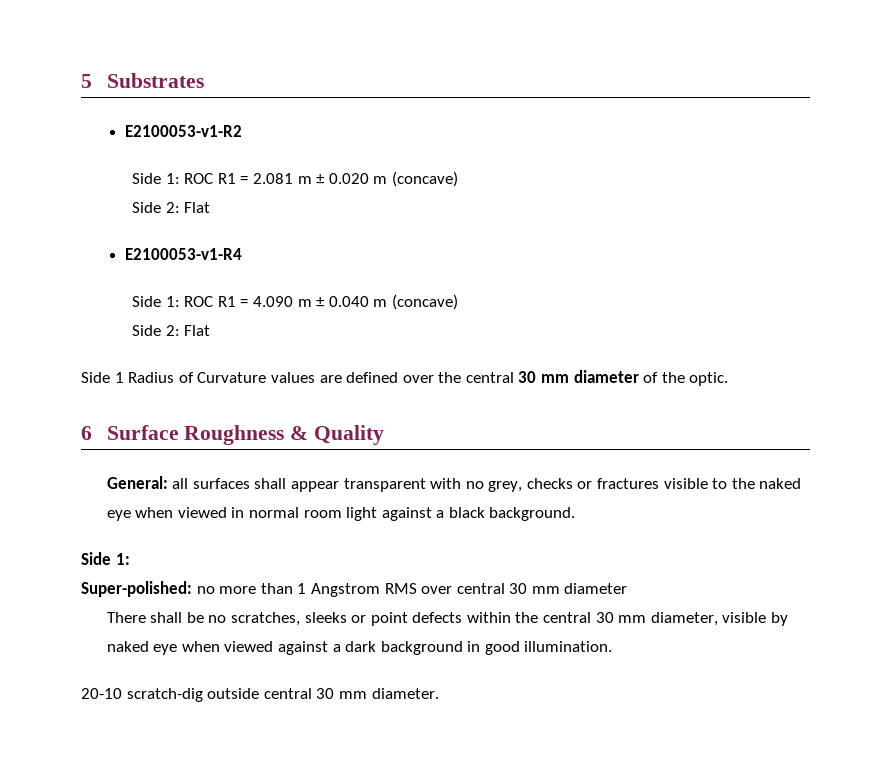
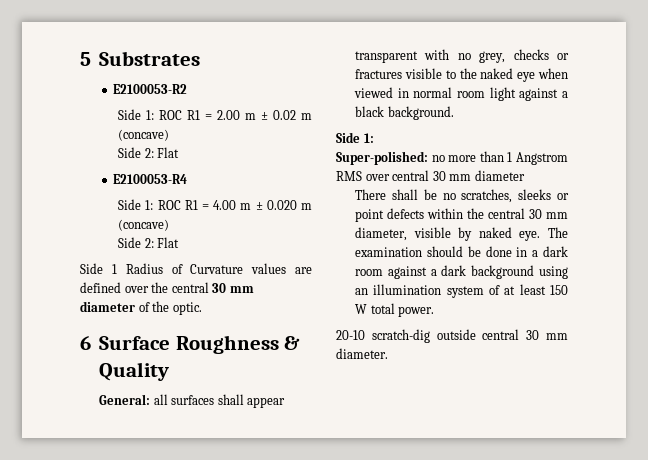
- E2100053-v1-R2
- Side 1: ROC R1 = 2.081 m ± 0.020 m (concave)
+ E2100053-R2
+ Side 1: ROC R1 = 2.00 m ± 0.02 m (concave)
  Side 2: Flat
- E2100053-v1-R4
- Side 1: ROC R1 = 4.090 m ± 0.040 m (concave)
+ E2100053-R4
+ Side 1: ROC R1 = 4.00 m ± 0.020 m (concave)
- There shall be no scratches, sleeks or point defects within the central 30 mm diameter, visible by naked eye when viewed against a dark background in good illumination.
+ There shall be no scratches, sleeks or point defects within the central 30 mm diameter, visible by naked eye. The examination should be done in a dark room against a dark background using an illumination system of at least 150 W total power.

